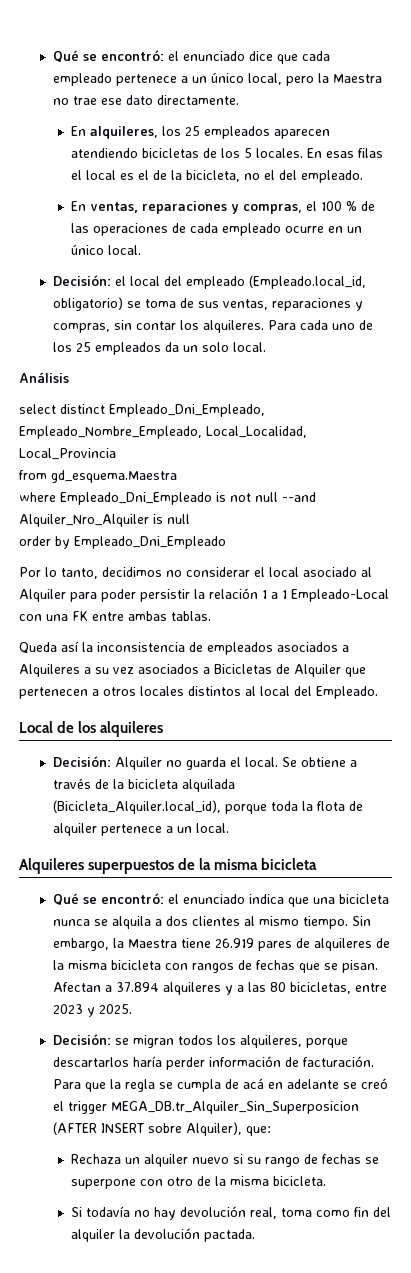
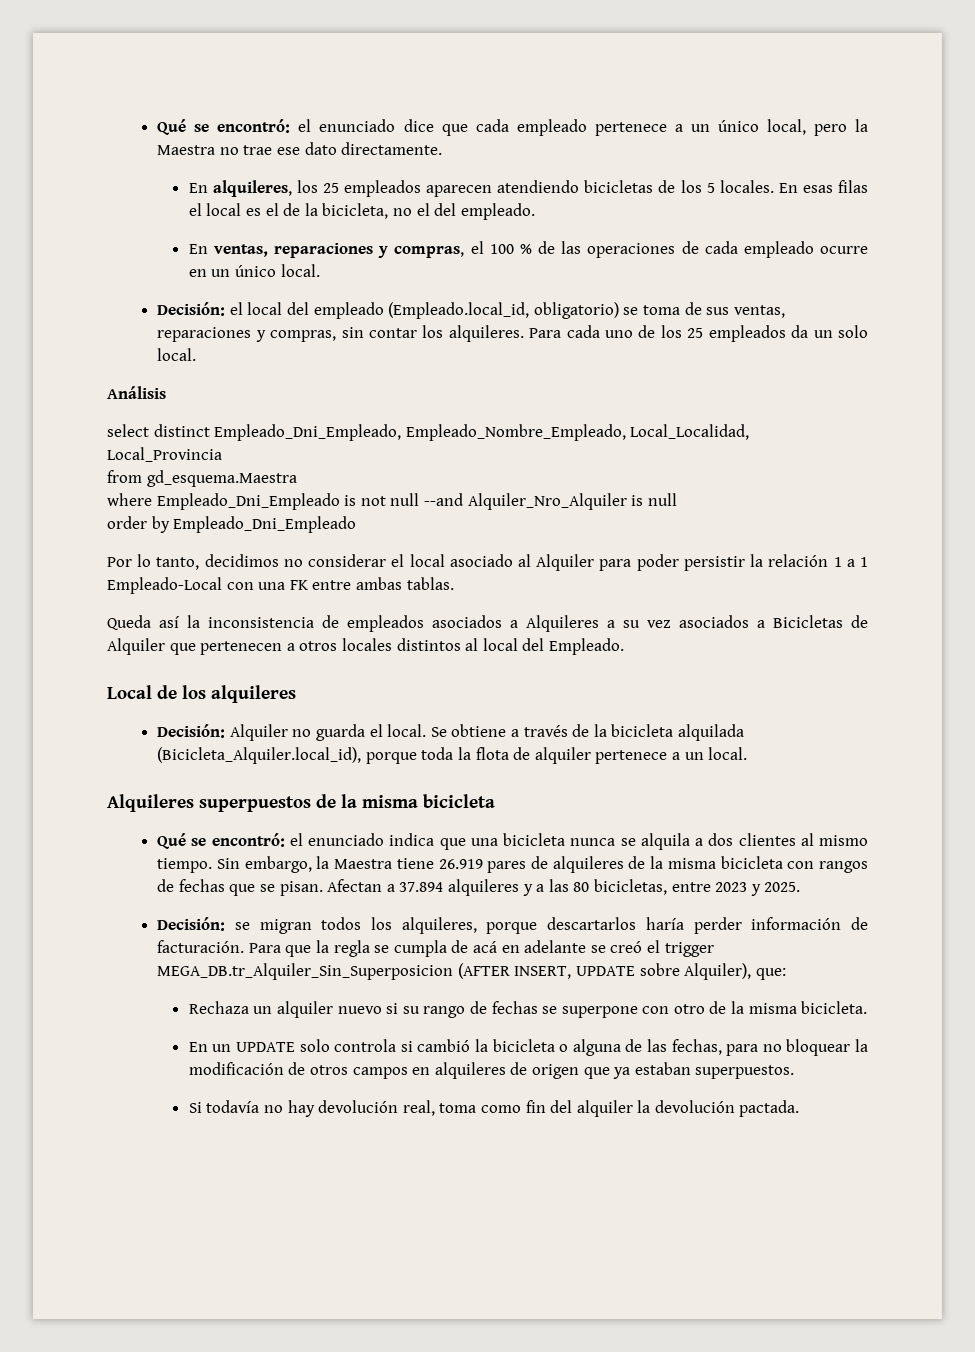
- Para que la regla se cumpla de acá en adelante se creó el trigger MEGA_DB.tr_Alquiler_Sin_Superposicion (AFTER INSERT sobre Alquiler), que:
+ Para que la regla se cumpla de acá en adelante se creó el trigger MEGA_DB.tr_Alquiler_Sin_Superposicion (AFTER INSERT, UPDATE sobre Alquiler), que:
+ En un UPDATE solo controla si cambió la bicicleta o alguna de las fechas, para no bloquear la modificación de otros campos en alquileres de origen que ya estaban superpuestos.

